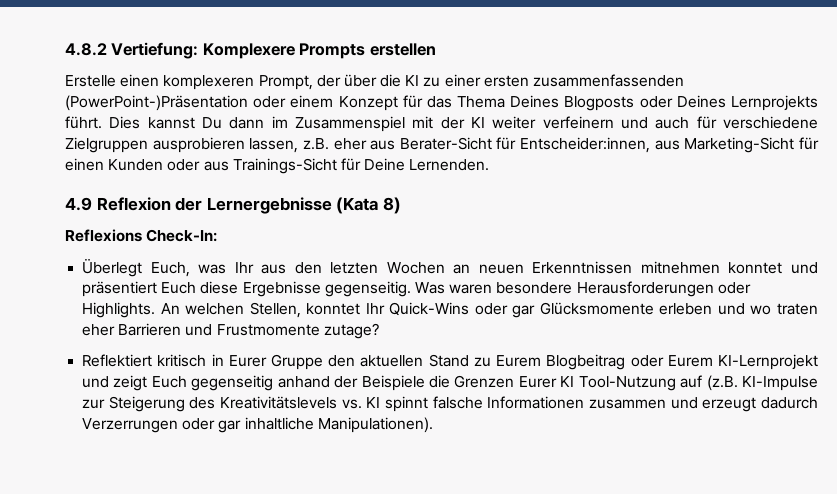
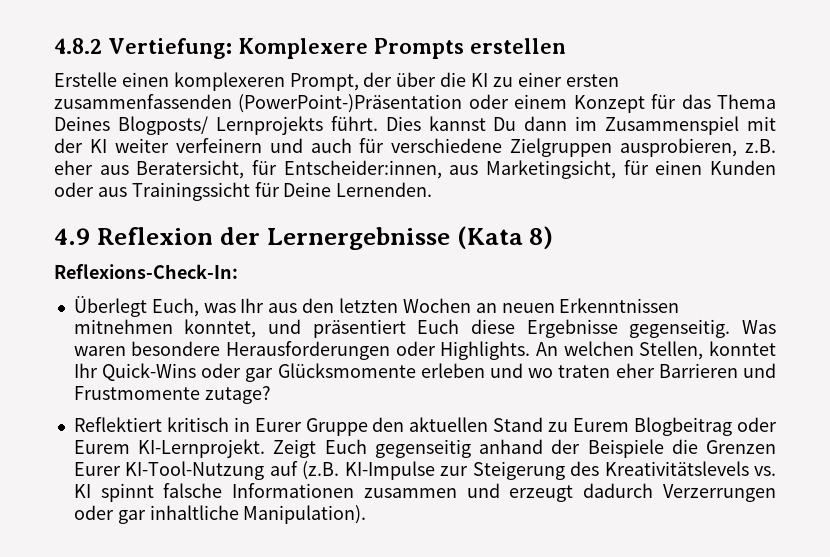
- Erstelle einen komplexeren Prompt, der über die KI zu einer ersten zusammenfassenden (PowerPoint-)Präsentation oder einem Konzept für das Thema Deines Blogposts oder Deines Lernprojekts führt.
+ Erstelle einen komplexeren Prompt, der über die KI zu einer ersten zusammenfassenden (PowerPoint-)Präsentation oder einem Konzept für das Thema Deines Blogposts/ Lernprojekts führt.
- Dies kannst Du dann im Zusammenspiel mit der KI weiter verfeinern und auch für verschiedene Zielgruppen ausprobieren lassen, z.B. eher aus Berater-Sicht für Entscheider:innen, aus Marketing-Sicht für einen Kunden oder aus Trainings-Sicht für Deine Lernenden.
+ Dies kannst Du dann im Zusammenspiel mit der KI weiter verfeinern und auch für verschiedene Zielgruppen ausprobieren, z.B. eher aus Beratersicht, für Entscheider:innen, aus Marketingsicht, für einen Kunden oder aus Trainingssicht für Deine Lernenden.
- Reflexions Check-In:
+ Reflexions-Check-In:
- Überlegt Euch, was Ihr aus den letzten Wochen an neuen Erkenntnissen mitnehmen konntet und präsentiert Euch diese Ergebnisse gegenseitig.
+ Überlegt Euch, was Ihr aus den letzten Wochen an neuen Erkenntnissen mitnehmen konntet, und präsentiert Euch diese Ergebnisse gegenseitig.
- Reflektiert kritisch in Eurer Gruppe den aktuellen Stand zu Eurem Blogbeitrag oder Eurem KI-Lernprojekt und zeigt Euch gegenseitig anhand der Beispiele die Grenzen Eurer KI Tool-Nutzung auf (z.B. KI-Impulse zur Steigerung des Kreativitätslevels vs. KI spinnt falsche Informationen zusammen und erzeugt dadurch Verzerrungen oder gar inhaltliche Manipulationen).
+ Reflektiert kritisch in Eurer Gruppe den aktuellen Stand zu Eurem Blogbeitrag oder Eurem KI-Lernprojekt. Zeigt Euch gegenseitig anhand der Beispiele die Grenzen Eurer KI-Tool-Nutzung auf (z.B. KI-Impulse zur Steigerung des Kreativitätslevels vs. KI spinnt falsche Informationen zusammen und erzeugt dadurch Verzerrungen oder gar inhaltliche Manipulation).

